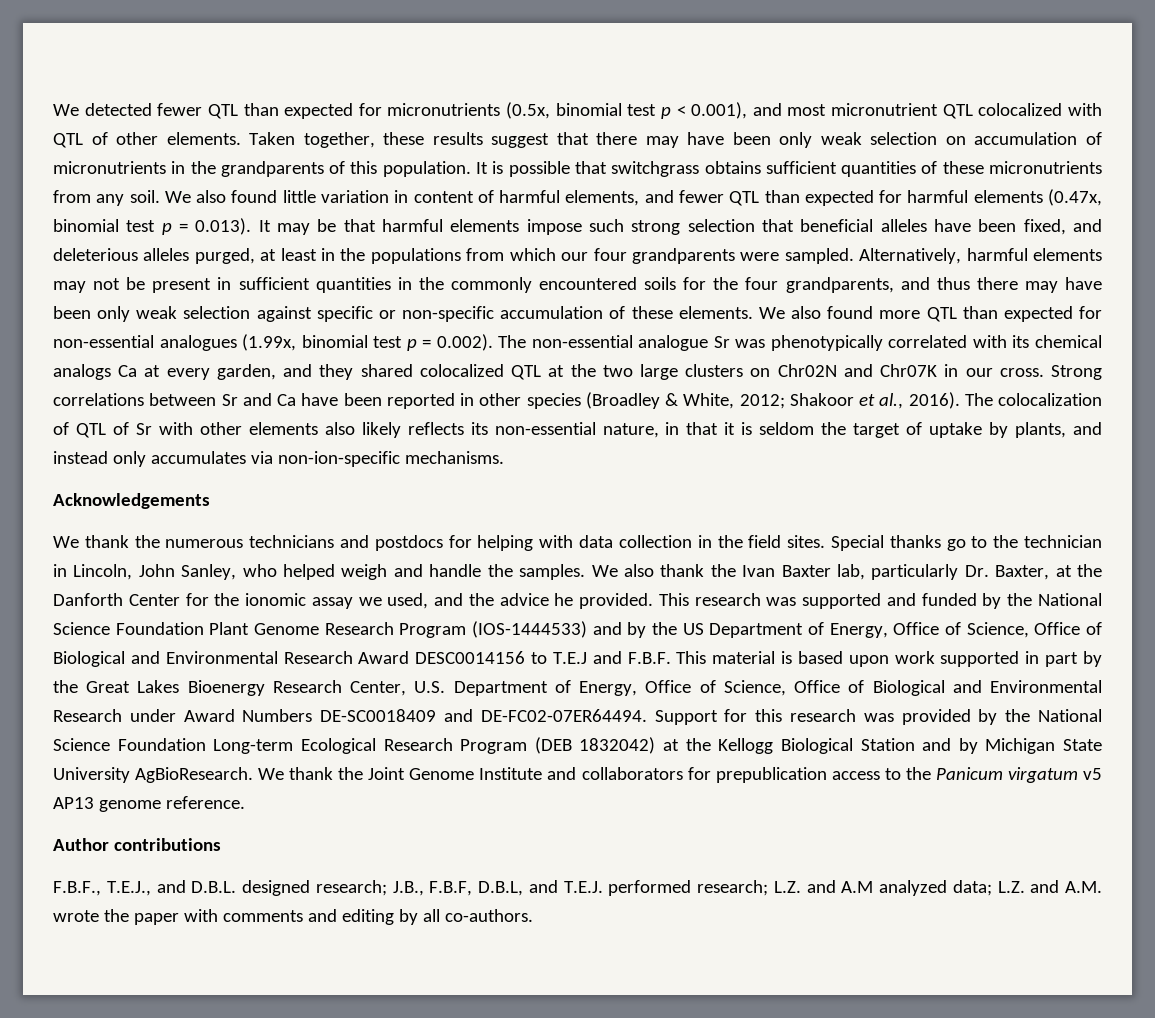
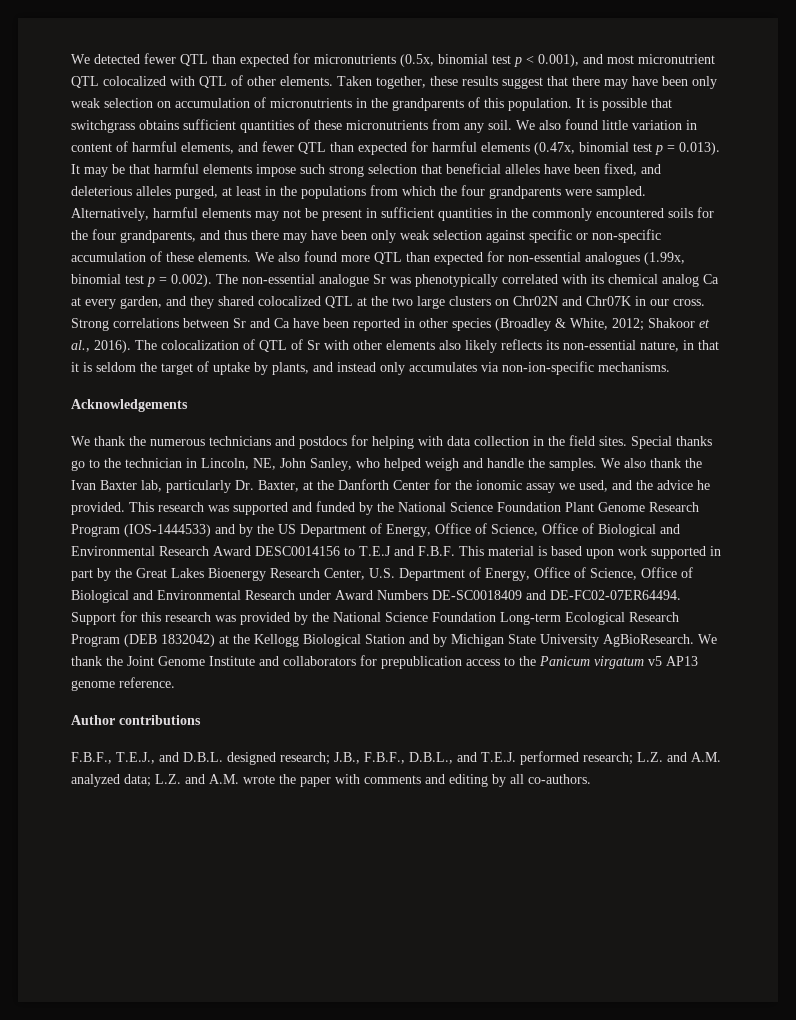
- We also found little variation in content of harmful elements, and fewer QTL than expected for harmful elements (0.47x, binomial test p = 0.013). It may be that harmful elements impose such strong selection that beneficial alleles have been fixed, and deleterious alleles purged, at least in the populations from which our four grandparents were sampled.
+ We also found little variation in content of harmful elements, and fewer QTL than expected for harmful elements (0.47x, binomial test p = 0.013). It may be that harmful elements impose such strong selection that beneficial alleles have been fixed, and deleterious alleles purged, at least in the populations from which the four grandparents were sampled.
- We also found more QTL than expected for non-essential analogues (1.99x, binomial test p = 0.002). The non-essential analogue Sr was phenotypically correlated with its chemical analogs Ca at every garden, and they shared colocalized QTL at the two large clusters on Chr02N and Chr07K in our cross.
+ We also found more QTL than expected for non-essential analogues (1.99x, binomial test p = 0.002). The non-essential analogue Sr was phenotypically correlated with its chemical analog Ca at every garden, and they shared colocalized QTL at the two large clusters on Chr02N and Chr07K in our cross.
- Special thanks go to the technician in Lincoln, John Sanley, who helped weigh and handle the samples.
+ Special thanks go to the technician in Lincoln, NE, John Sanley, who helped weigh and handle the samples.
- F.B.F., T.E.J., and D.B.L. designed research; J.B., F.B.F, D.B.L, and T.E.J. performed research; L.Z. and A.M analyzed data; L.Z. and A.M. wrote the paper with comments and editing by all co-authors.
+ F.B.F., T.E.J., and D.B.L. designed research; J.B., F.B.F., D.B.L., and T.E.J. performed research; L.Z. and A.M. analyzed data; L.Z. and A.M. wrote the paper with comments and editing by all co-authors.

